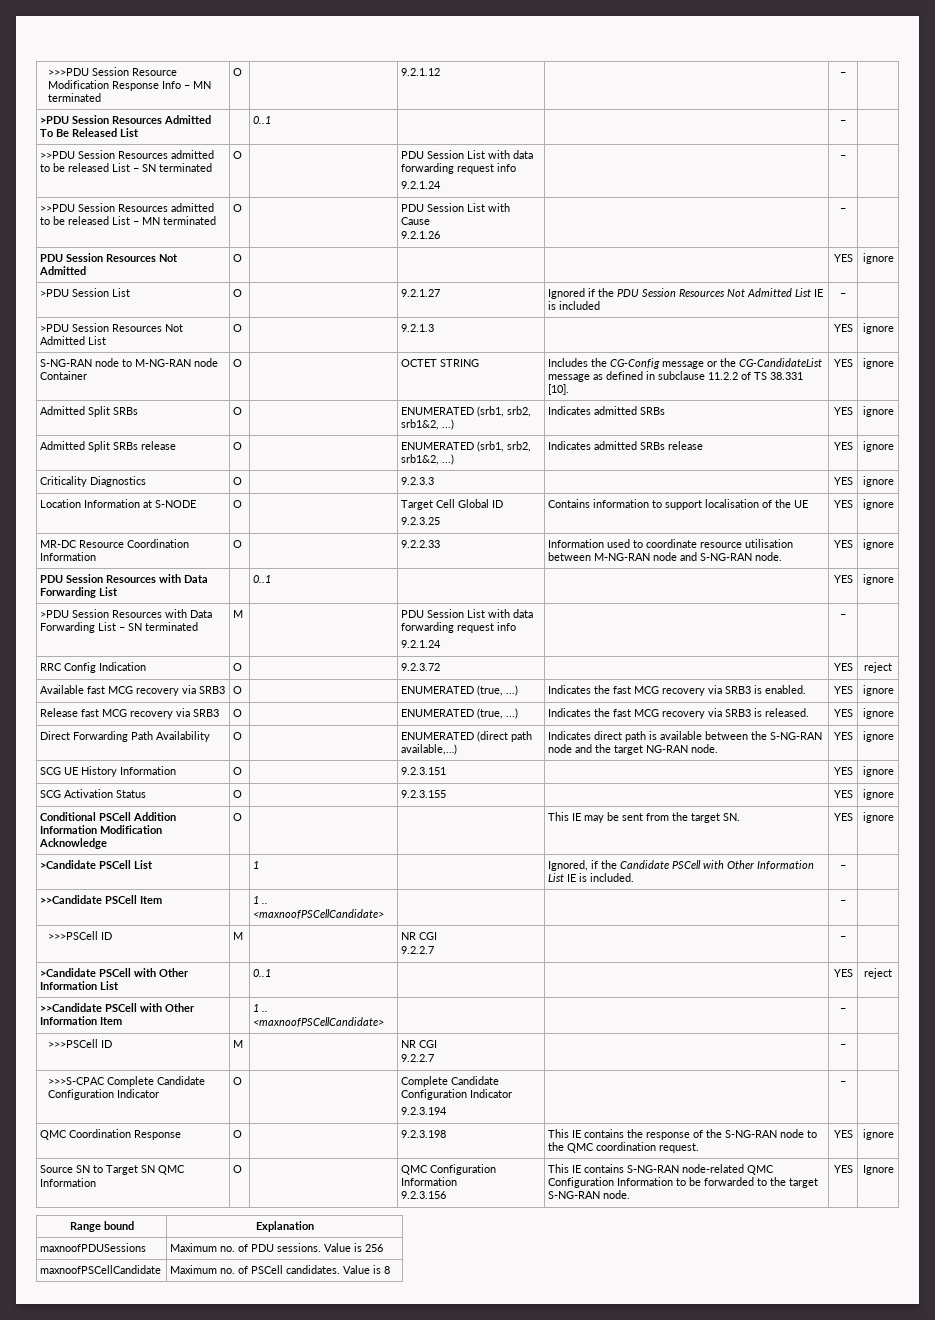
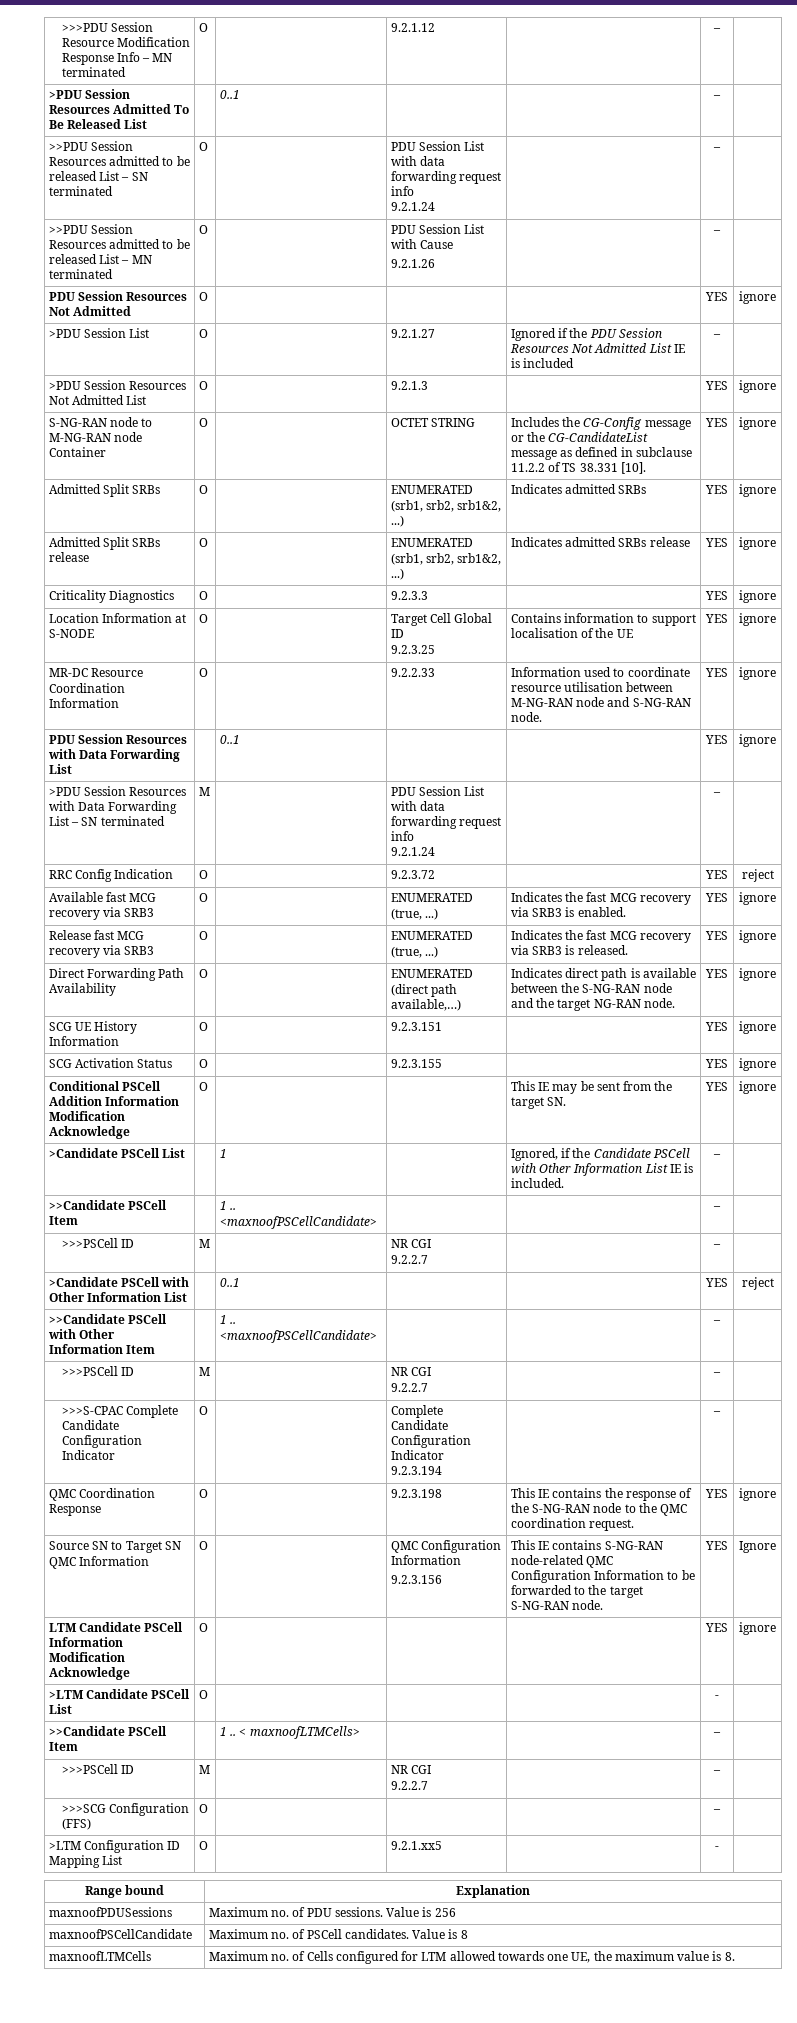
+ LTM Candidate PSCell Information Modification Acknowledge | O | | | | YES | ignore
+ >LTM Candidate PSCell List | O | | | | - |
+ >>Candidate PSCell Item | | 1 .. < maxnoofLTMCells> | | | – |
+ >>>PSCell ID | M | | NR CGI
+ 9.2.2.7 | | – |
+ >>>SCG Configuration (FFS) | O | | | | – |
+ >LTM Configuration ID Mapping List | O | | 9.2.1.xx5 | | - |
+ maxnoofLTMCells | Maximum no. of Cells configured for LTM allowed towards one UE, the maximum value is 8.

